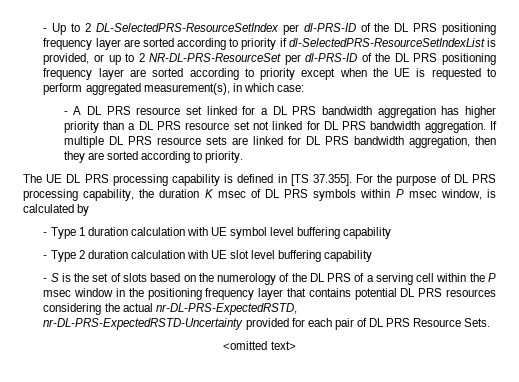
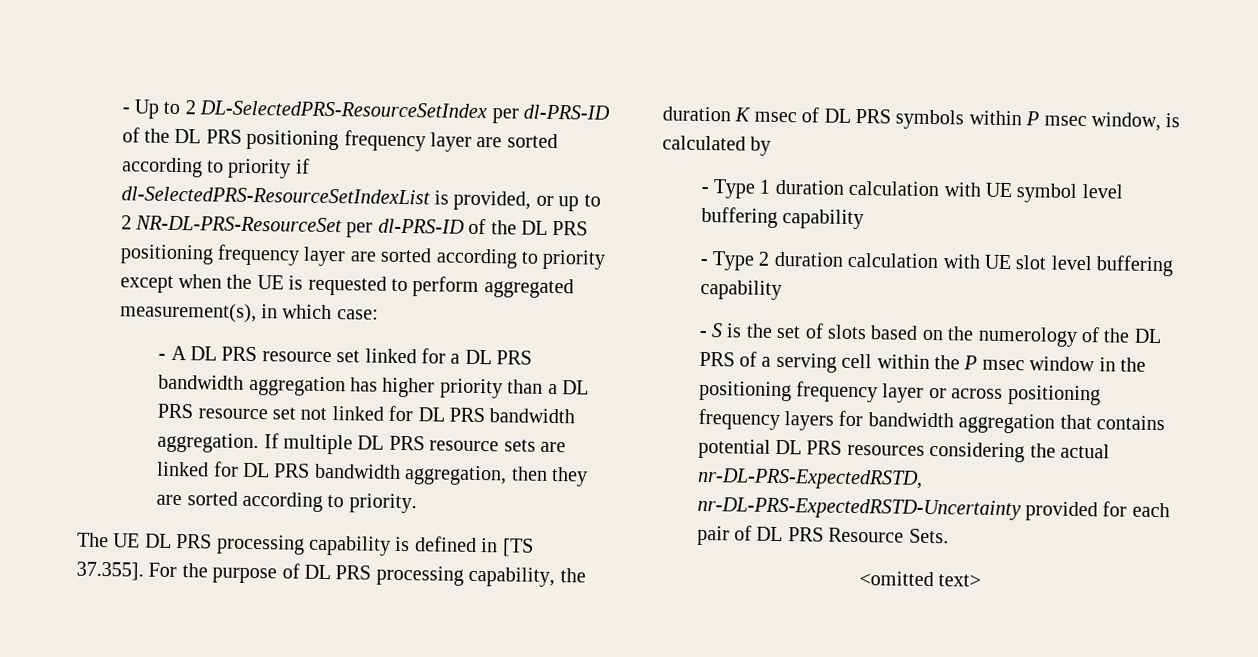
- - S is the set of slots based on the numerology of the DL PRS of a serving cell within the P msec window in the positioning frequency layer that contains potential DL PRS resources considering the actual nr-DL-PRS-ExpectedRSTD, nr-DL-PRS-ExpectedRSTD-Uncertainty provided for each pair of DL PRS Resource Sets.
+ - S is the set of slots based on the numerology of the DL PRS of a serving cell within the P msec window in the positioning frequency layer or across positioning frequency layers for bandwidth aggregation that contains potential DL PRS resources considering the actual nr-DL-PRS-ExpectedRSTD, nr-DL-PRS-ExpectedRSTD-Uncertainty provided for each pair of DL PRS Resource Sets.

